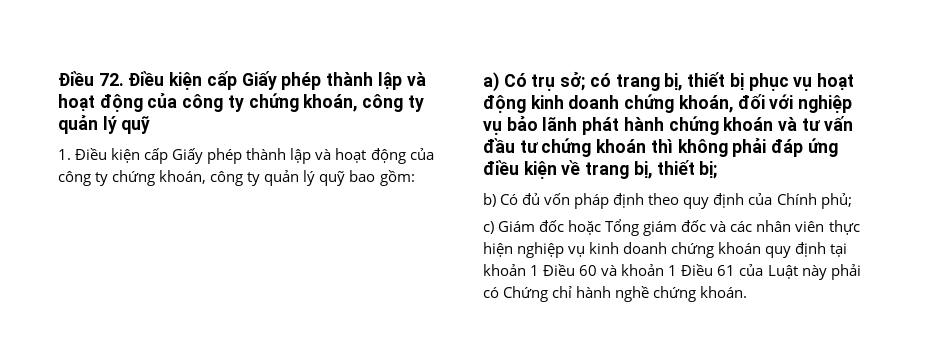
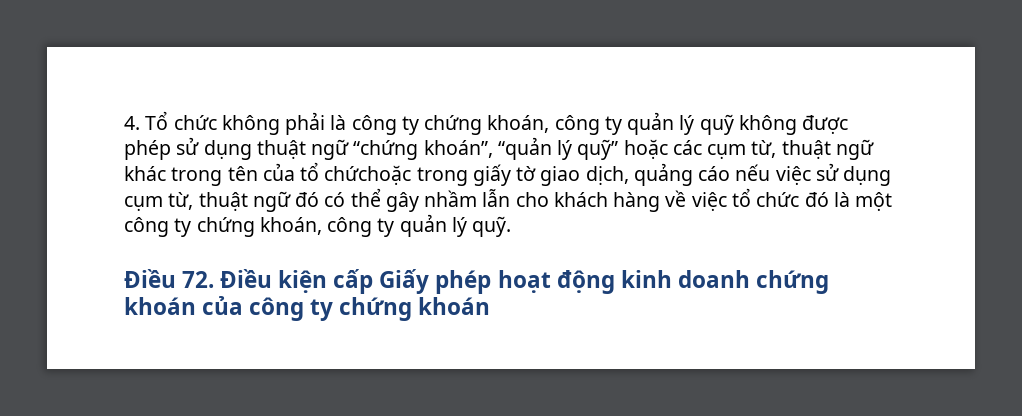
- Điều 72. Điều kiện cấp Giấy phép thành lập và hoạt động của công ty chứng khoán, công ty quản lý quỹ
- 1. Điều kiện cấp Giấy phép thành lập và hoạt động của công ty chứng khoán, công ty quản lý quỹ bao gồm:
- a) Có trụ sở; có trang bị, thiết bị phục vụ hoạt động kinh doanh chứng khoán, đối với nghiệp vụ bảo lãnh phát hành chứng khoán và tư vấn đầu tư chứng khoán thì không phải đáp ứng điều kiện về trang bị, thiết bị;
- b) Có đủ vốn pháp định theo quy định của Chính phủ;
- c) Giám đốc hoặc Tổng giám đốc và các nhân viên thực hiện nghiệp vụ kinh doanh chứng khoán quy định tại khoản 1 Điều 60 và khoản 1 Điều 61 của Luật này phải có Chứng chỉ hành nghề chứng khoán.
+ 4. Tổ chức không phải là công ty chứng khoán, công ty quản lý quỹ không được phép sử dụng thuật ngữ “chứng khoán”, “quản lý quỹ” hoặc các cụm từ, thuật ngữ khác trong tên của tổ chứchoặc trong giấy tờ giao dịch, quảng cáo nếu việc sử dụng cụm từ, thuật ngữ đó có thể gây nhầm lẫn cho khách hàng về việc tổ chức đó là một công ty chứng khoán, công ty quản lý quỹ.
+ Điều 72. Điều kiện cấp Giấy phép hoạt động kinh doanh chứng khoán của công ty chứng khoán

